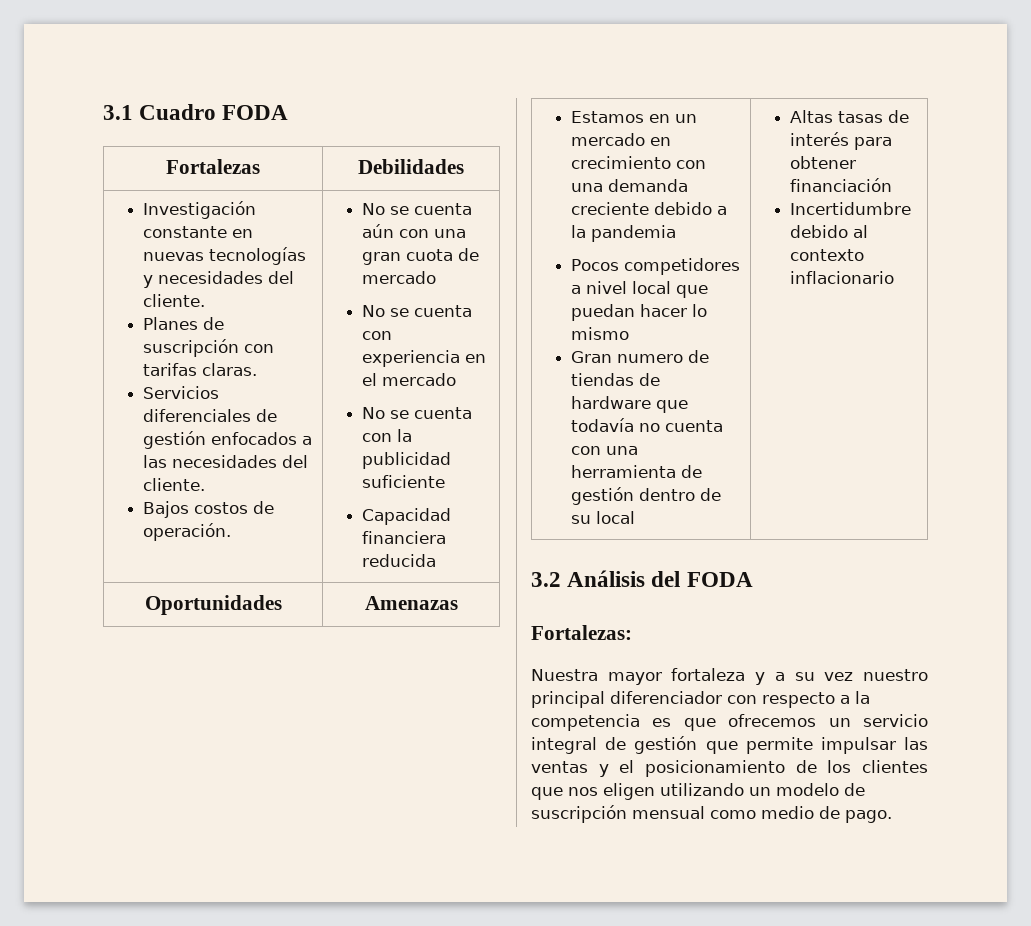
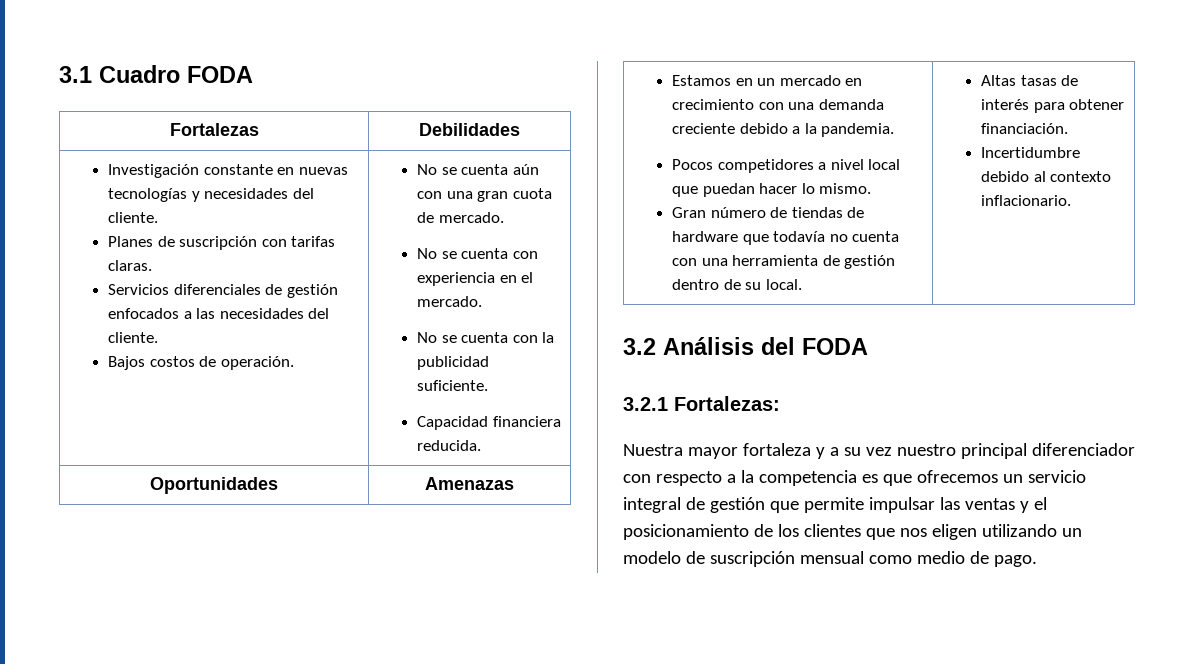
- No se cuenta aún con una gran cuota de mercado
+ No se cuenta aún con una gran cuota de mercado.
- No se cuenta con experiencia en el mercado
+ No se cuenta con experiencia en el mercado.
- No se cuenta con la publicidad suficiente
+ No se cuenta con la publicidad suficiente.
- Capacidad financiera reducida
+ Capacidad financiera reducida.
- Estamos en un mercado en crecimiento con una demanda creciente debido a la pandemia
+ Estamos en un mercado en crecimiento con una demanda creciente debido a la pandemia.
- Pocos competidores a nivel local que puedan hacer lo mismo
+ Pocos competidores a nivel local que puedan hacer lo mismo.
- Gran numero de tiendas de hardware que todavía no cuenta con una herramienta de gestión dentro de su local
+ Gran número de tiendas de hardware que todavía no cuenta con una herramienta de gestión dentro de su local.
- Altas tasas de interés para obtener financiación
+ Altas tasas de interés para obtener financiación.
- Incertidumbre debido al contexto inflacionario
+ Incertidumbre debido al contexto inflacionario.
- Fortalezas:
+ 3.2.1 Fortalezas:

